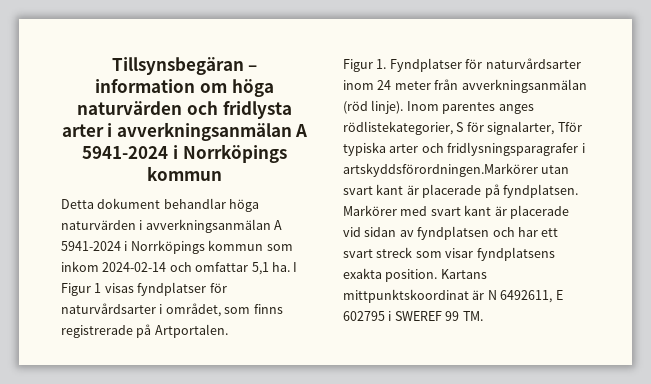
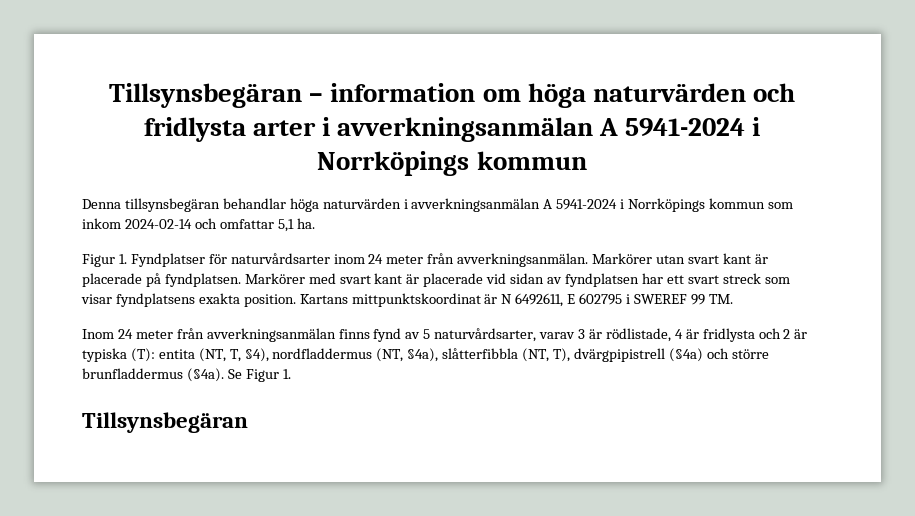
- Detta dokument behandlar höga naturvärden i avverkningsanmälan A 5941-2024 i Norrköpings kommun som inkom 2024-02-14 och omfattar 5,1 ha. I Figur 1 visas fyndplatser för naturvårdsarter i området, som finns registrerade på Artportalen.
+ Denna tillsynsbegäran behandlar höga naturvärden i avverkningsanmälan A 5941-2024 i Norrköpings kommun som inkom 2024-02-14 och omfattar 5,1 ha.
- Figur 1. Fyndplatser för naturvårdsarter inom 24 meter från avverkningsanmälan (röd linje). Inom parentes anges rödlistekategorier, S för signalarter, Tför typiska arter och fridlysningsparagrafer i artskyddsförordningen.Markörer utan svart kant är placerade på fyndplatsen.
+ Figur 1. Fyndplatser för naturvårdsarter inom 24 meter från avverkningsanmälan. Markörer utan svart kant är placerade på fyndplatsen.
- Markörer med svart kant är placerade vid sidan av fyndplatsen och har ett svart streck som visar fyndplatsens exakta position.
+ Markörer med svart kant är placerade vid sidan av fyndplatsen har ett svart streck som visar fyndplatsens exakta position.
+ Inom 24 meter från avverkningsanmälan finns fynd av 5 naturvårdsarter, varav 3 är rödlistade, 4 är fridlysta och 2 är typiska (T): entita (NT, T, §4), nordfladdermus (NT, §4a), slåtterfibbla (NT, T), dvärgpipistrell (§4a) och större brunfladdermus (§4a). Se Figur 1.
+ Tillsynsbegäran

